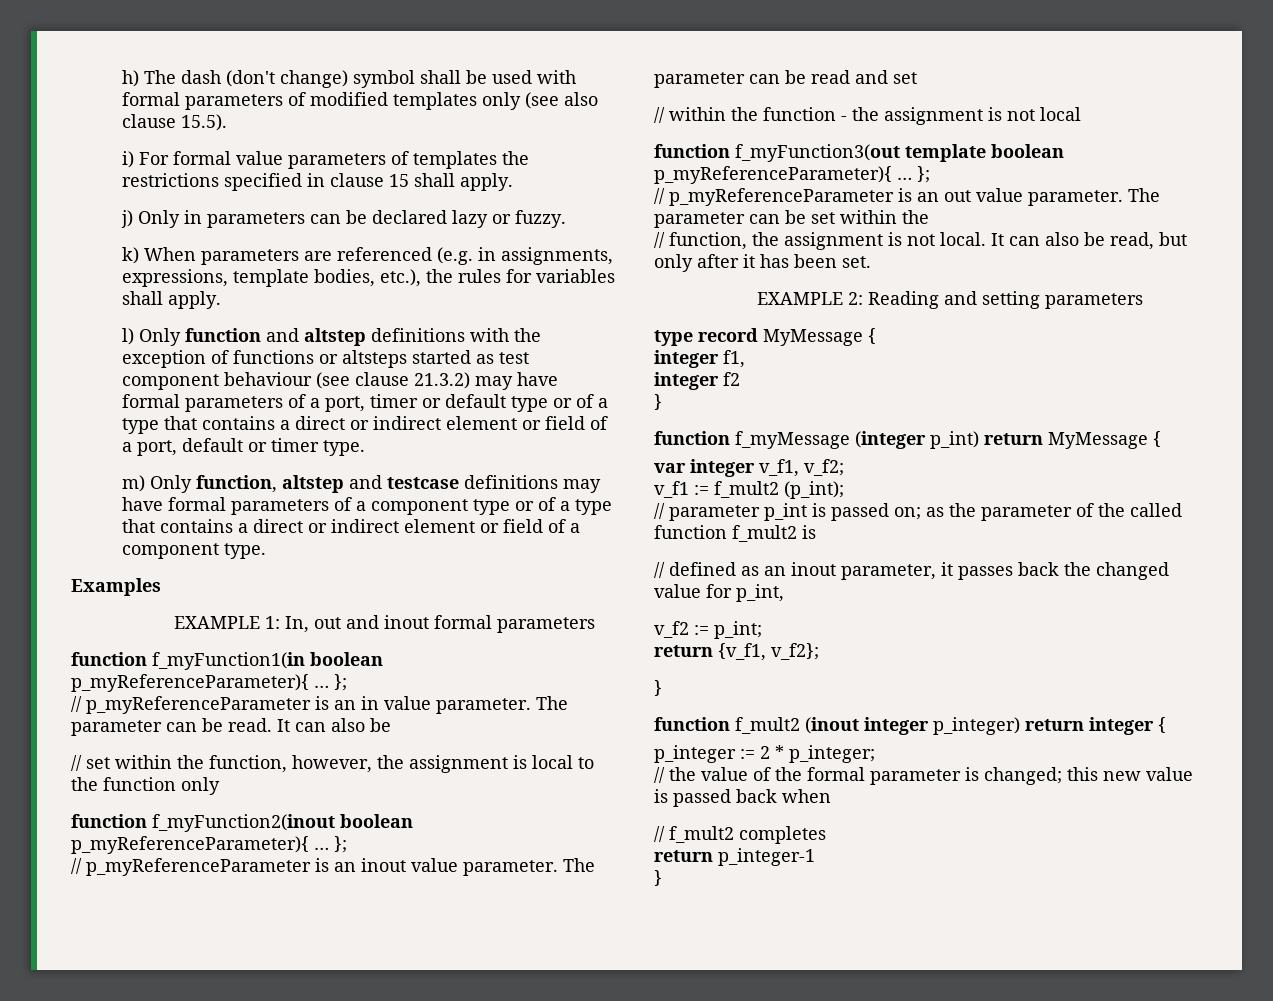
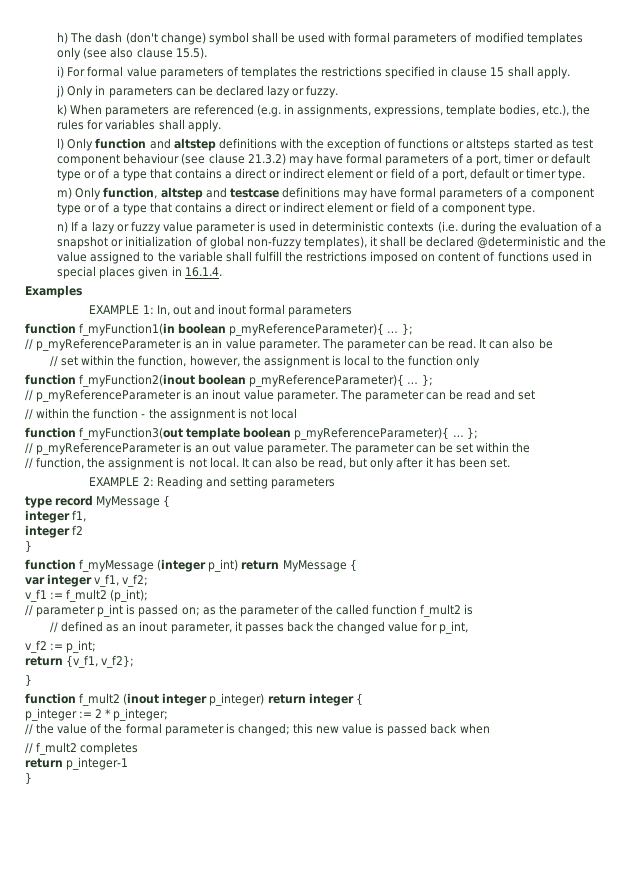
+ n) If a lazy or fuzzy value parameter is used in deterministic contexts (i.e. during the evaluation of a snapshot or initialization of global non-fuzzy templates), it shall be declared @deterministic and the value assigned to the variable shall fulfill the restrictions imposed on content of functions used in special places given in 16.1.4.

